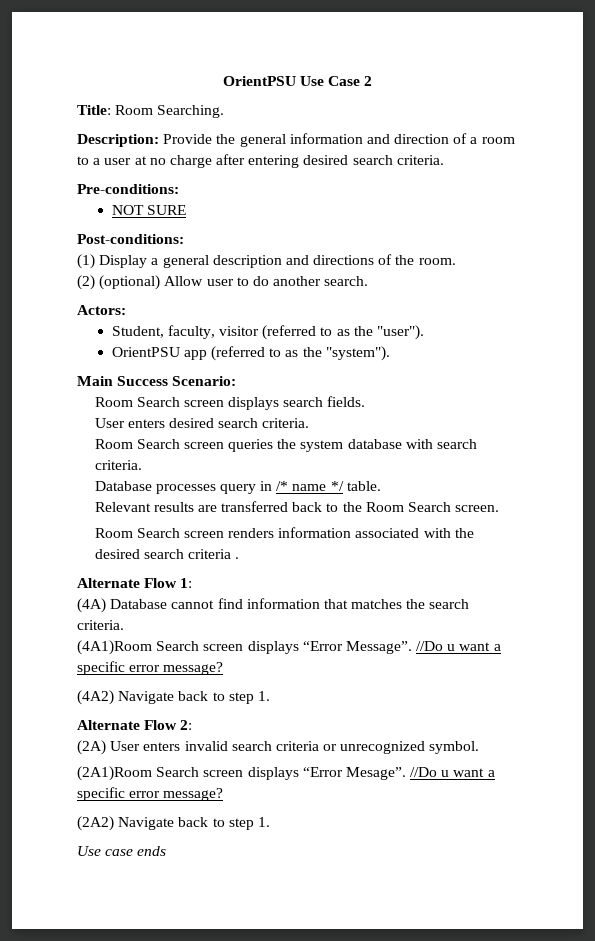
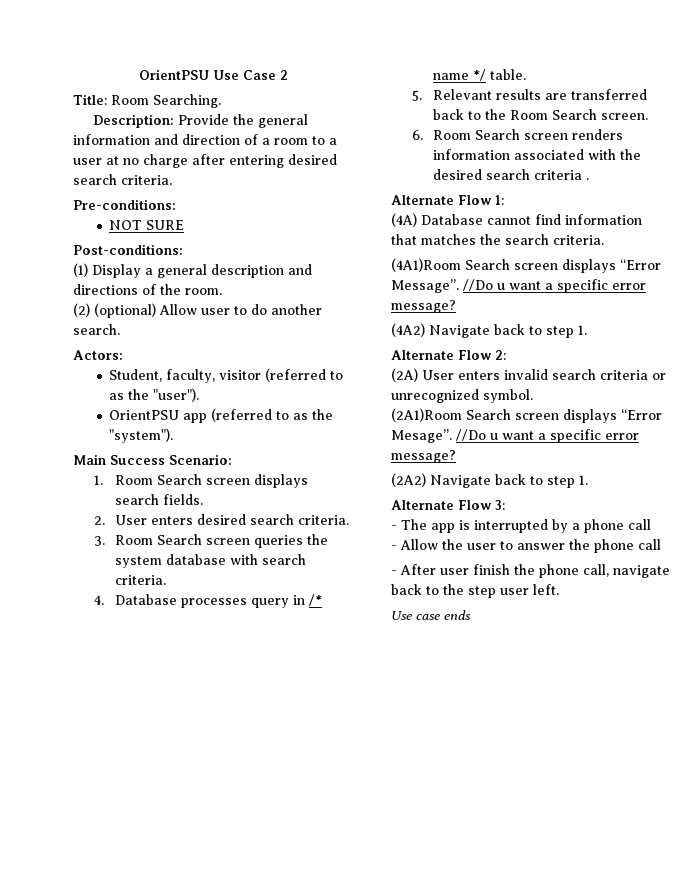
- Room Search screen displays search fields.
+ 1. Room Search screen displays search fields.
- User enters desired search criteria.
+ 2. User enters desired search criteria.
- Room Search screen queries the system database with search criteria.
+ 3. Room Search screen queries the system database with search criteria.
- Database processes query in /* name */ table.
+ 4. Database processes query in /* name */ table.
- Relevant results are transferred back to the Room Search screen.
+ 5. Relevant results are transferred back to the Room Search screen.
- Room Search screen renders information associated with the desired search criteria .
+ 6. Room Search screen renders information associated with the desired search criteria .
+ Alternate Flow 3:
+ - The app is interrupted by a phone call
+ - Allow the user to answer the phone call
+ - After user finish the phone call, navigate back to the step user left.

